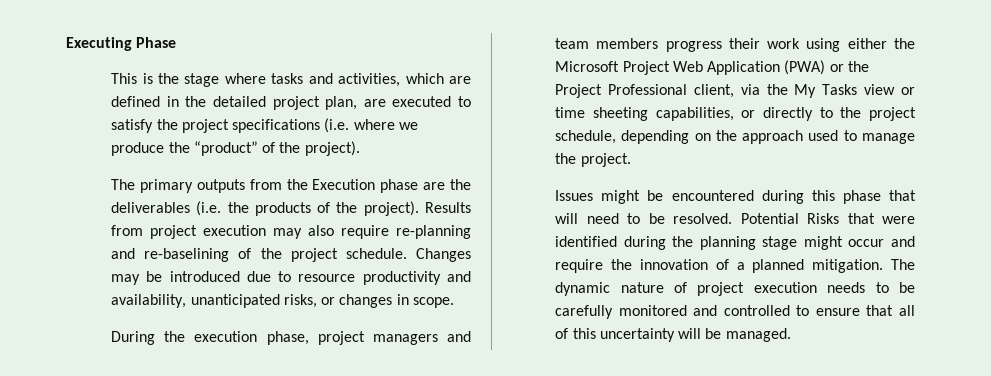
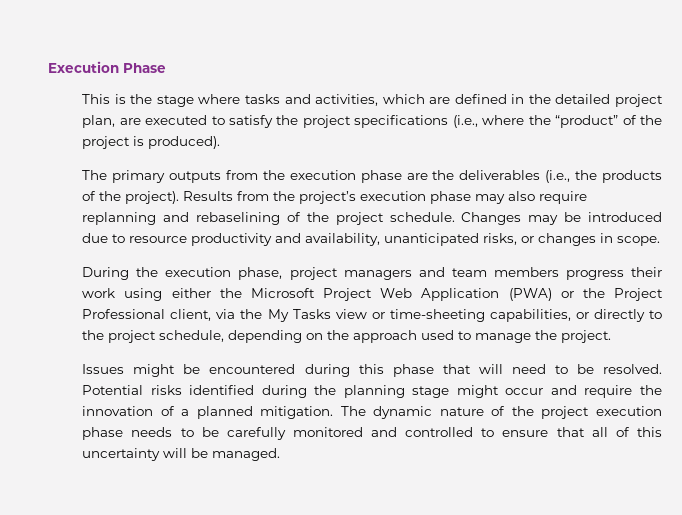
- Executing Phase
+ Execution Phase
- This is the stage where tasks and activities, which are defined in the detailed project plan, are executed to satisfy the project specifications (i.e. where we produce the “product” of the project).
+ This is the stage where tasks and activities, which are defined in the detailed project plan, are executed to satisfy the project specifications (i.e., where the “product” of the project is produced).
- The primary outputs from the Execution phase are the deliverables (i.e. the products of the project).
+ The primary outputs from the execution phase are the deliverables (i.e., the products of the project).
- Results from project execution may also require re-planning and re-baselining of the project schedule.
+ Results from the project’s execution phase may also require replanning and rebaselining of the project schedule.
- During the execution phase, project managers and team members progress their work using either the Microsoft Project Web Application (PWA) or the Project Professional client, via the My Tasks view or time sheeting capabilities, or directly to the project schedule, depending on the approach used to manage the project.
+ During the execution phase, project managers and team members progress their work using either the Microsoft Project Web Application (PWA) or the Project Professional client, via the My Tasks view or time-sheeting capabilities, or directly to the project schedule, depending on the approach used to manage the project.
- Potential Risks that were identified during the planning stage might occur and require the innovation of a planned mitigation.
+ Potential risks identified during the planning stage might occur and require the innovation of a planned mitigation.
- The dynamic nature of project execution needs to be carefully monitored and controlled to ensure that all of this uncertainty will be managed.
+ The dynamic nature of the project execution phase needs to be carefully monitored and controlled to ensure that all of this uncertainty will be managed.

